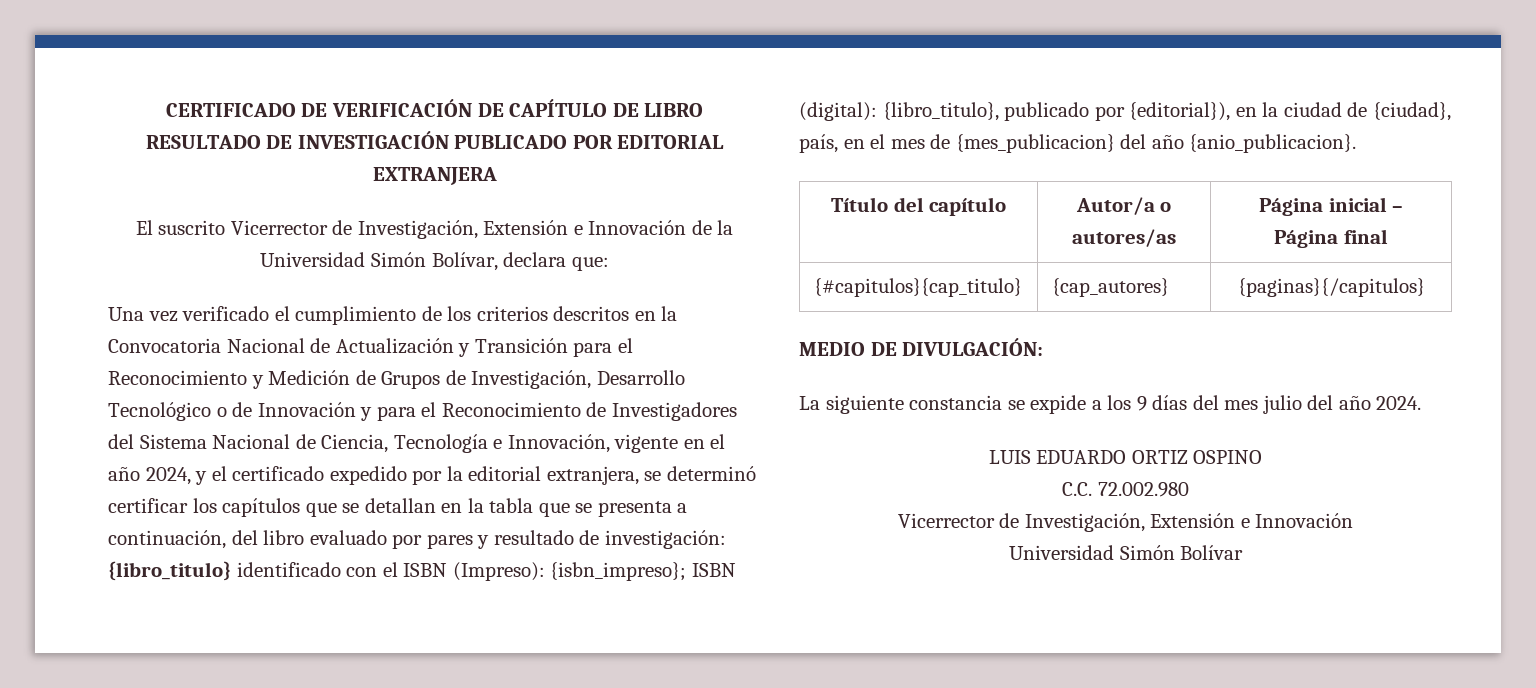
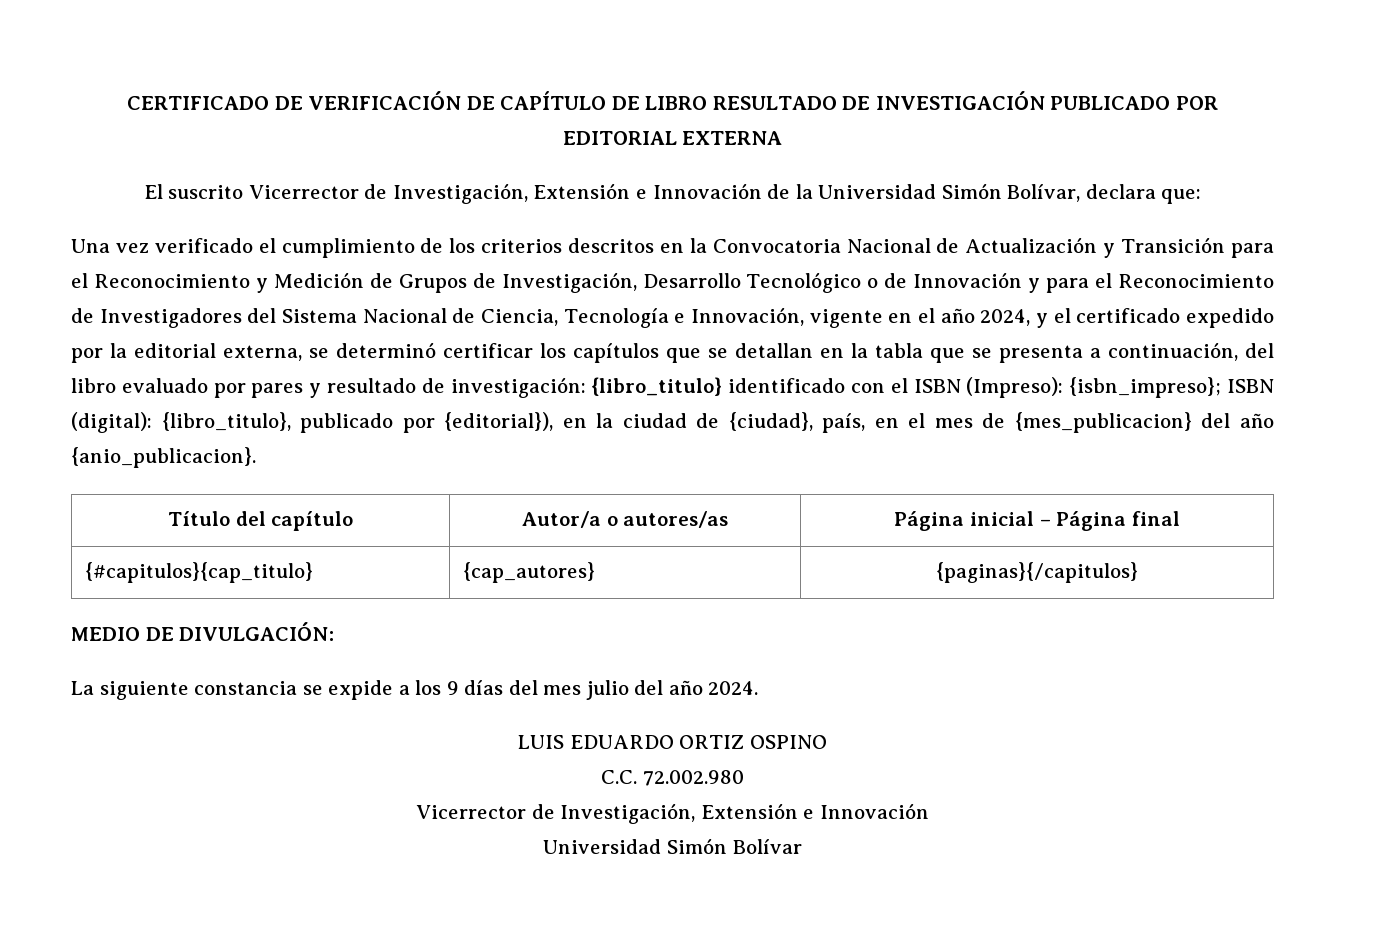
- CERTIFICADO DE VERIFICACIÓN DE CAPÍTULO DE LIBRO RESULTADO DE INVESTIGACIÓN PUBLICADO POR EDITORIAL EXTRANJERA
+ CERTIFICADO DE VERIFICACIÓN DE CAPÍTULO DE LIBRO RESULTADO DE INVESTIGACIÓN PUBLICADO POR EDITORIAL EXTERNA
- Una vez verificado el cumplimiento de los criterios descritos en la Convocatoria Nacional de Actualización y Transición para el Reconocimiento y Medición de Grupos de Investigación, Desarrollo Tecnológico o de Innovación y para el Reconocimiento de Investigadores del Sistema Nacional de Ciencia, Tecnología e Innovación, vigente en el año 2024, y el certificado expedido por la editorial extranjera, se determinó certificar los capítulos que se detallan en la tabla que se presenta a continuación, del libro evaluado por pares y resultado de investigación:
+ Una vez verificado el cumplimiento de los criterios descritos en la Convocatoria Nacional de Actualización y Transición para el Reconocimiento y Medición de Grupos de Investigación, Desarrollo Tecnológico o de Innovación y para el Reconocimiento de Investigadores del Sistema Nacional de Ciencia, Tecnología e Innovación, vigente en el año 2024, y el certificado expedido por la editorial externa, se determinó certificar los capítulos que se detallan en la tabla que se presenta a continuación, del libro evaluado por pares y resultado de investigación:

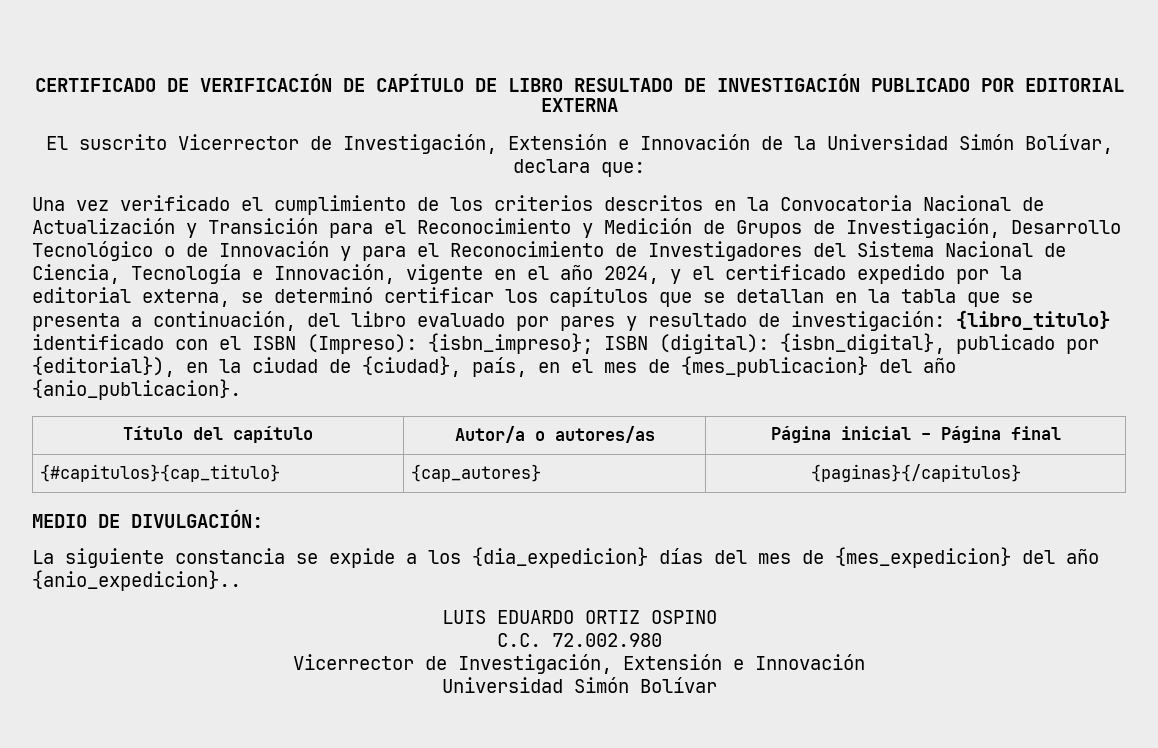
- {libro_titulo}, publicado por {editorial}), en la ciudad de {ciudad}, país, en el mes de {mes_publicacion} del año {anio_publicacion}.
+ {isbn_digital}, publicado por {editorial}), en la ciudad de {ciudad}, país, en el mes de {mes_publicacion} del año {anio_publicacion}.
- La siguiente constancia se expide a los 9 días del mes julio del año 2024.
+ La siguiente constancia se expide a los {dia_expedicion} días del mes de {mes_expedicion} del año {anio_expedicion}..

